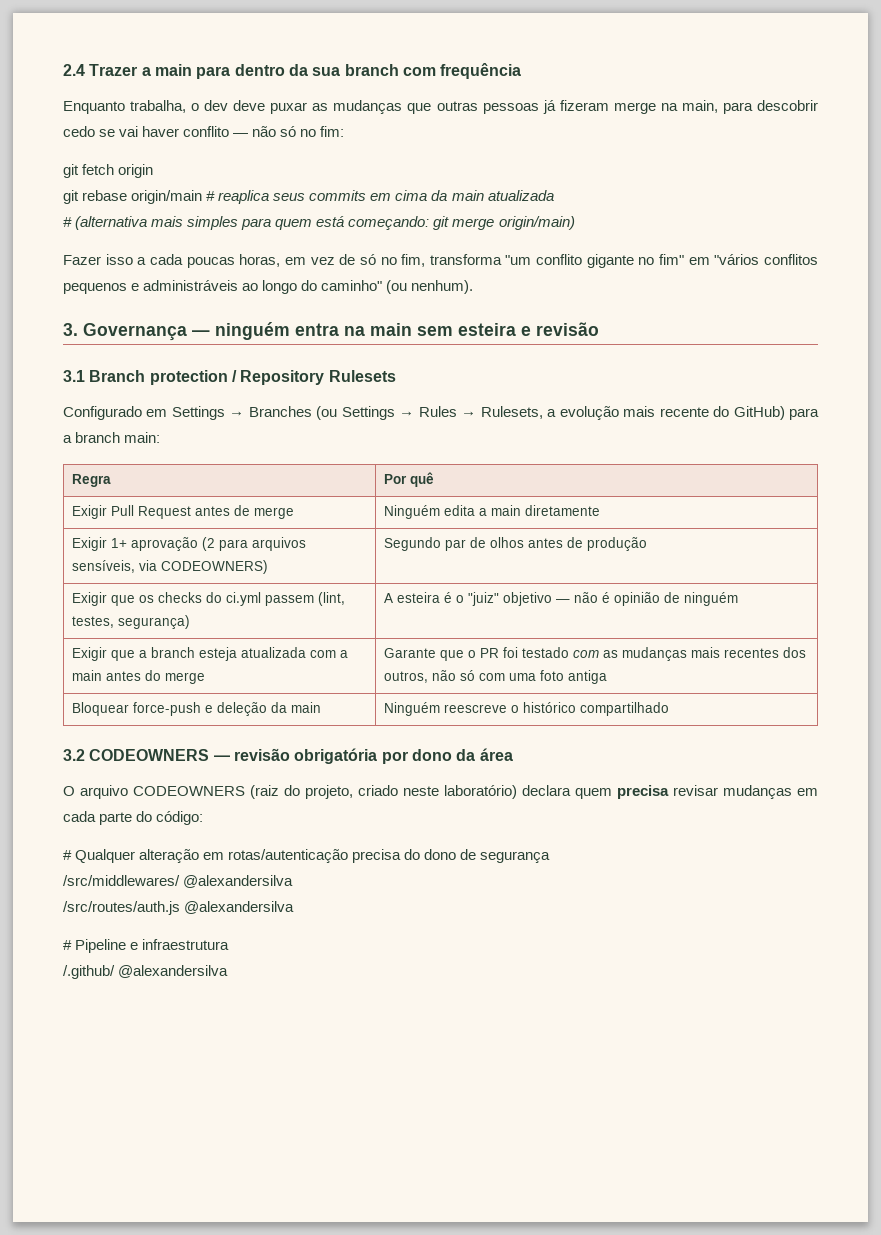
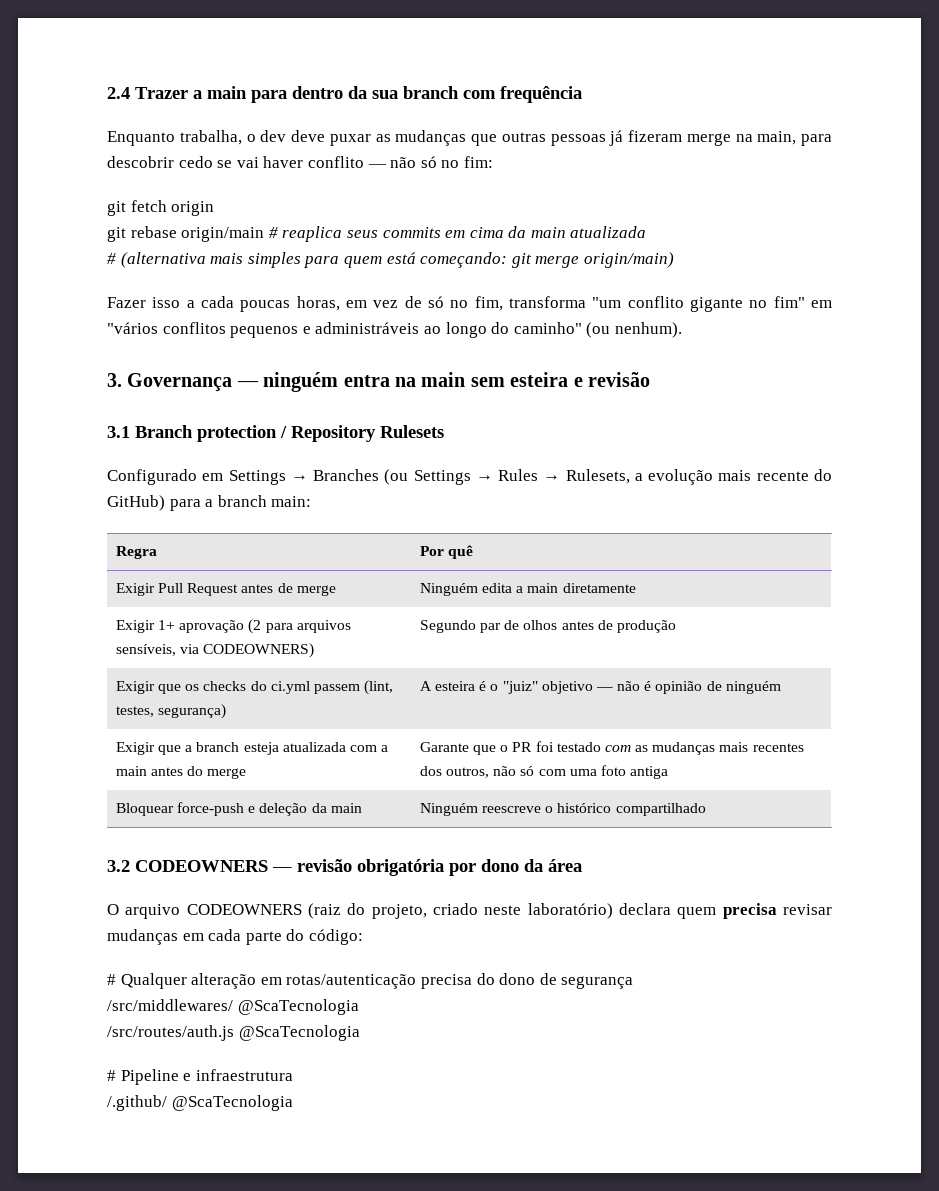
- /src/middlewares/ @alexandersilva
+ /src/middlewares/ @ScaTecnologia
- /src/routes/auth.js @alexandersilva
+ /src/routes/auth.js @ScaTecnologia
- /.github/ @alexandersilva
+ /.github/ @ScaTecnologia

